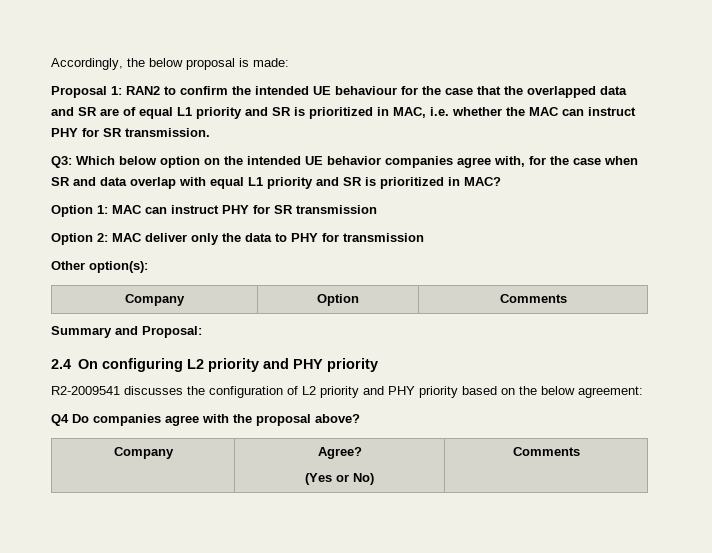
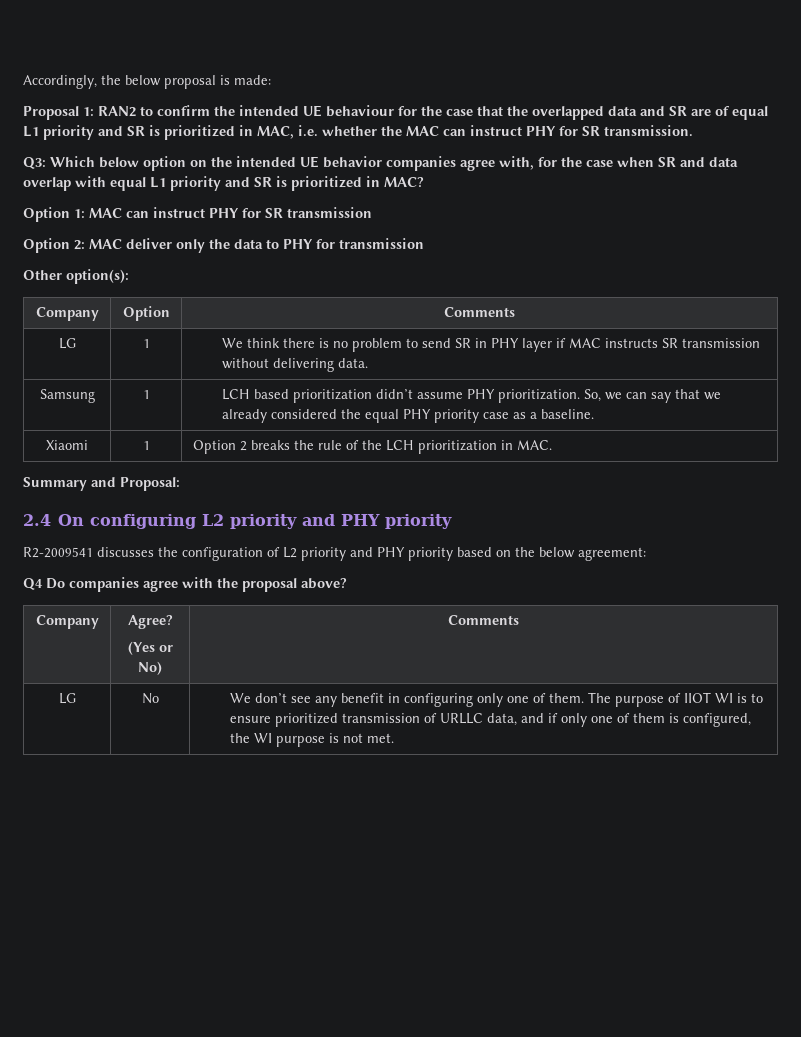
+ LG | 1 | We think there is no problem to send SR in PHY layer if MAC instructs SR transmission without delivering data.
+ Samsung | 1 | LCH based prioritization didn’t assume PHY prioritization. So, we can say that we already considered the equal PHY priority case as a baseline.
+ Xiaomi | 1 | Option 2 breaks the rule of the LCH prioritization in MAC.
+ LG | No | We don’t see any benefit in configuring only one of them. The purpose of IIOT WI is to ensure prioritized transmission of URLLC data, and if only one of them is configured, the WI purpose is not met.

